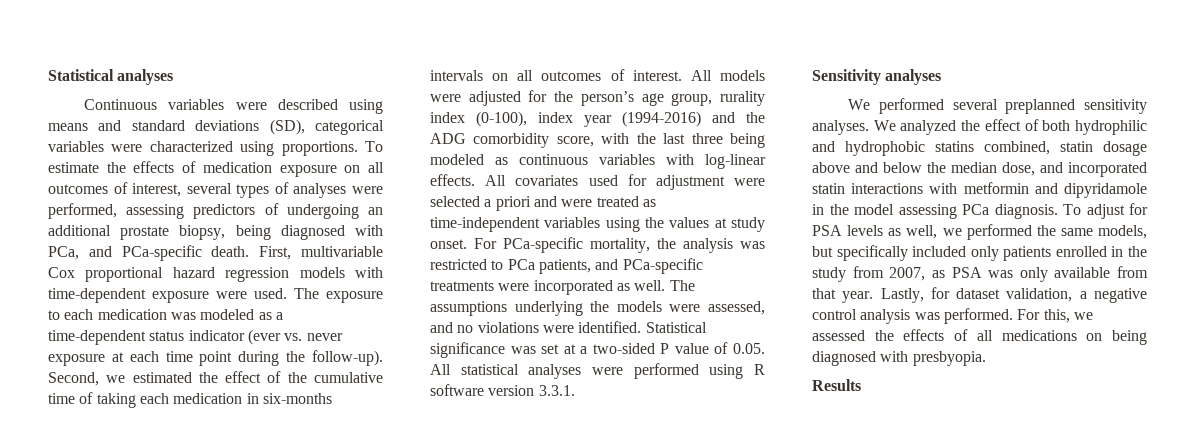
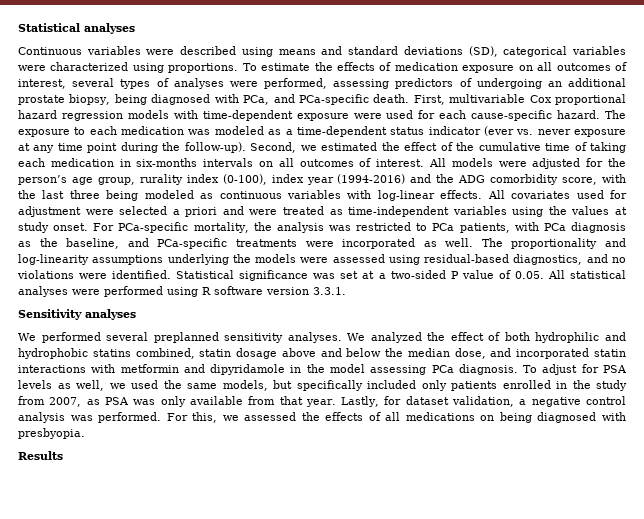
- First, multivariable Cox proportional hazard regression models with time-dependent exposure were used.
+ First, multivariable Cox proportional hazard regression models with time-dependent exposure were used for each cause-specific hazard.
- The exposure to each medication was modeled as a time-dependent status indicator (ever vs. never exposure at each time point during the follow-up).
+ The exposure to each medication was modeled as a time-dependent status indicator (ever vs. never exposure at any time point during the follow-up).
- For PCa-specific mortality, the analysis was restricted to PCa patients, and PCa-specific treatments were incorporated as well.
+ For PCa-specific mortality, the analysis was restricted to PCa patients, with PCa diagnosis as the baseline, and PCa-specific treatments were incorporated as well.
- The assumptions underlying the models were assessed, and no violations were identified.
+ The proportionality and log-linearity assumptions underlying the models were assessed using residual-based diagnostics, and no violations were identified.
- To adjust for PSA levels as well, we performed the same models, but specifically included only patients enrolled in the study from 2007, as PSA was only available from that year.
+ To adjust for PSA levels as well, we used the same models, but specifically included only patients enrolled in the study from 2007, as PSA was only available from that year.

